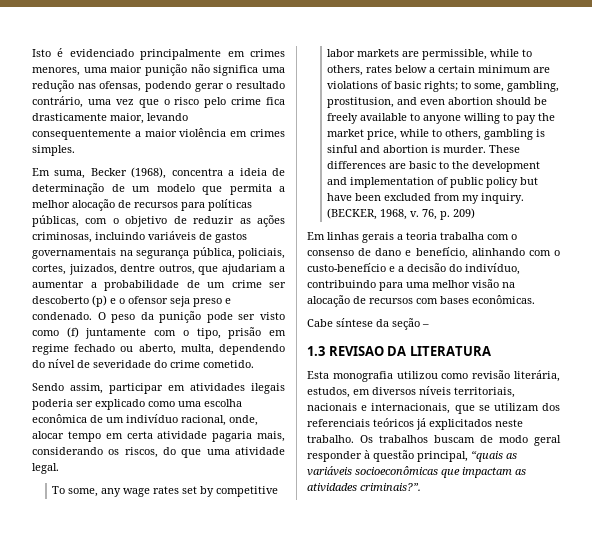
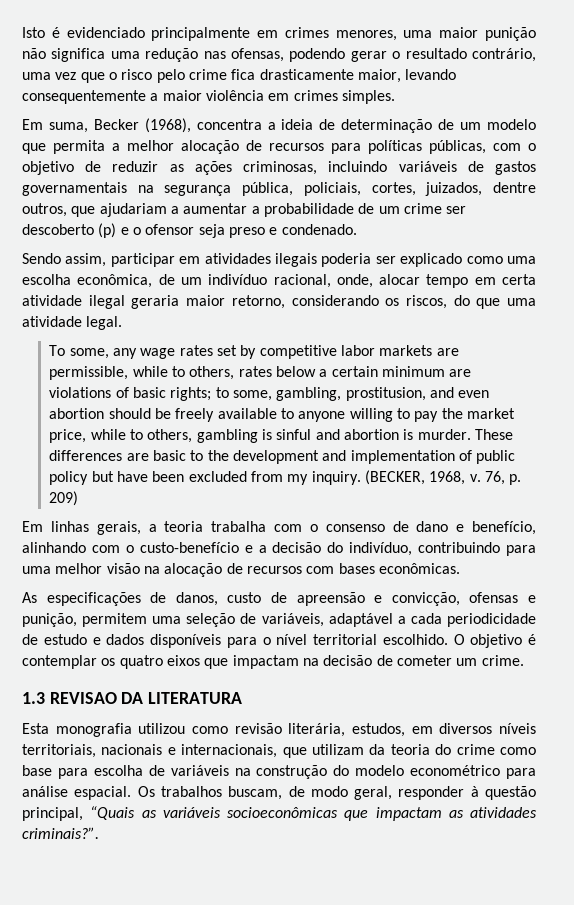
- O peso da punição pode ser visto como (f) juntamente com o tipo, prisão em regime fechado ou aberto, multa, dependendo do nível de severidade do crime cometido.
- Sendo assim, participar em atividades ilegais poderia ser explicado como uma escolha econômica de um indivíduo racional, onde, alocar tempo em certa atividade pagaria mais, considerando os riscos, do que uma atividade legal.
+ Sendo assim, participar em atividades ilegais poderia ser explicado como uma escolha econômica, de um indivíduo racional, onde, alocar tempo em certa atividade ilegal geraria maior retorno, considerando os riscos, do que uma atividade legal.
- Em linhas gerais a teoria trabalha com o consenso de dano e benefício, alinhando com o custo-benefício e a decisão do indivíduo, contribuindo para uma melhor visão na alocação de recursos com bases econômicas.
+ Em linhas gerais, a teoria trabalha com o consenso de dano e benefício, alinhando com o custo-benefício e a decisão do indivíduo, contribuindo para uma melhor visão na alocação de recursos com bases econômicas.
- Cabe síntese da seção –
+ As especificações de danos, custo de apreensão e convicção, ofensas e punição, permitem uma seleção de variáveis, adaptável a cada periodicidade de estudo e dados disponíveis para o nível territorial escolhido. O objetivo é contemplar os quatro eixos que impactam na decisão de cometer um crime.
- Esta monografia utilizou como revisão literária, estudos, em diversos níveis territoriais, nacionais e internacionais, que se utilizam dos referenciais teóricos já explicitados neste trabalho.
+ Esta monografia utilizou como revisão literária, estudos, em diversos níveis territoriais, nacionais e internacionais, que utilizam da teoria do crime como base para escolha de variáveis na construção do modelo econométrico para análise espacial.
- Os trabalhos buscam de modo geral responder à questão principal, “quais as variáveis socioeconômicas que impactam as atividades criminais?”.
+ Os trabalhos buscam, de modo geral, responder à questão principal, “Quais as variáveis socioeconômicas que impactam as atividades criminais?”.

